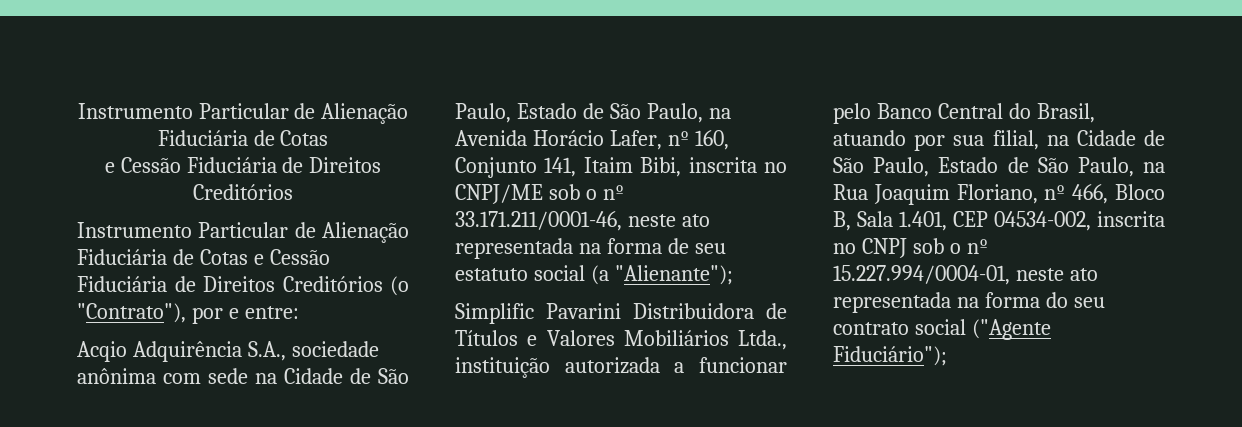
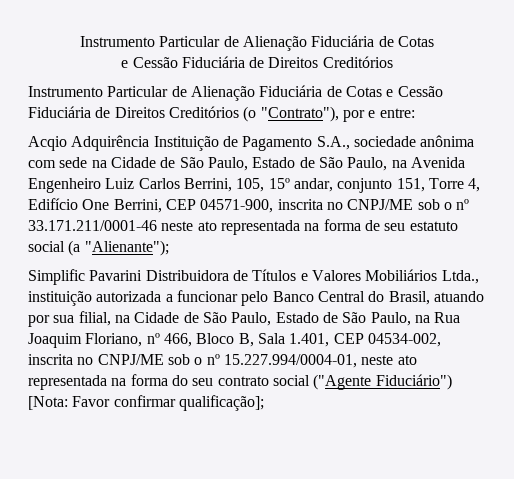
- Acqio Adquirência S.A., sociedade anônima com sede na Cidade de São Paulo, Estado de São Paulo, na Avenida Horácio Lafer, nº 160, Conjunto 141, Itaim Bibi, inscrita no CNPJ/ME sob o nº 33.171.211/0001-46, neste ato representada na forma de seu estatuto social (a "Alienante");
+ Acqio Adquirência Instituição de Pagamento S.A., sociedade anônima com sede na Cidade de São Paulo, Estado de São Paulo, na Avenida Engenheiro Luiz Carlos Berrini, 105, 15º andar, conjunto 151, Torre 4, Edifício One Berrini, CEP 04571-900, inscrita no CNPJ/ME sob o nº 33.171.211/0001-46 neste ato representada na forma de seu estatuto social (a "Alienante");
- Simplific Pavarini Distribuidora de Títulos e Valores Mobiliários Ltda., instituição autorizada a funcionar pelo Banco Central do Brasil, atuando por sua filial, na Cidade de São Paulo, Estado de São Paulo, na Rua Joaquim Floriano, nº 466, Bloco B, Sala 1.401, CEP 04534-002, inscrita no CNPJ sob o nº 15.227.994/0004-01, neste ato representada na forma do seu contrato social ("Agente Fiduciário");
+ Simplific Pavarini Distribuidora de Títulos e Valores Mobiliários Ltda., instituição autorizada a funcionar pelo Banco Central do Brasil, atuando por sua filial, na Cidade de São Paulo, Estado de São Paulo, na Rua Joaquim Floriano, nº 466, Bloco B, Sala 1.401, CEP 04534-002, inscrita no CNPJ/ME sob o nº 15.227.994/0004-01, neste ato representada na forma do seu contrato social ("Agente Fiduciário") [Nota: Favor confirmar qualificação];

